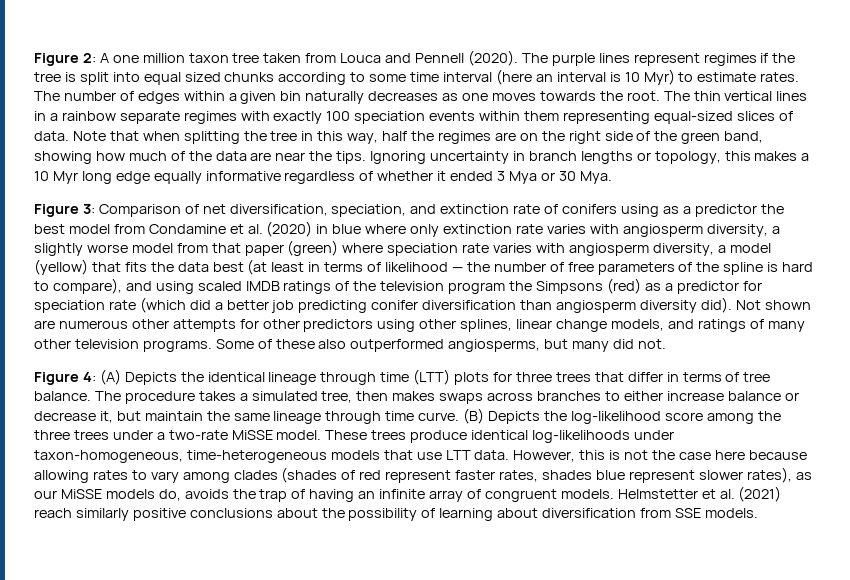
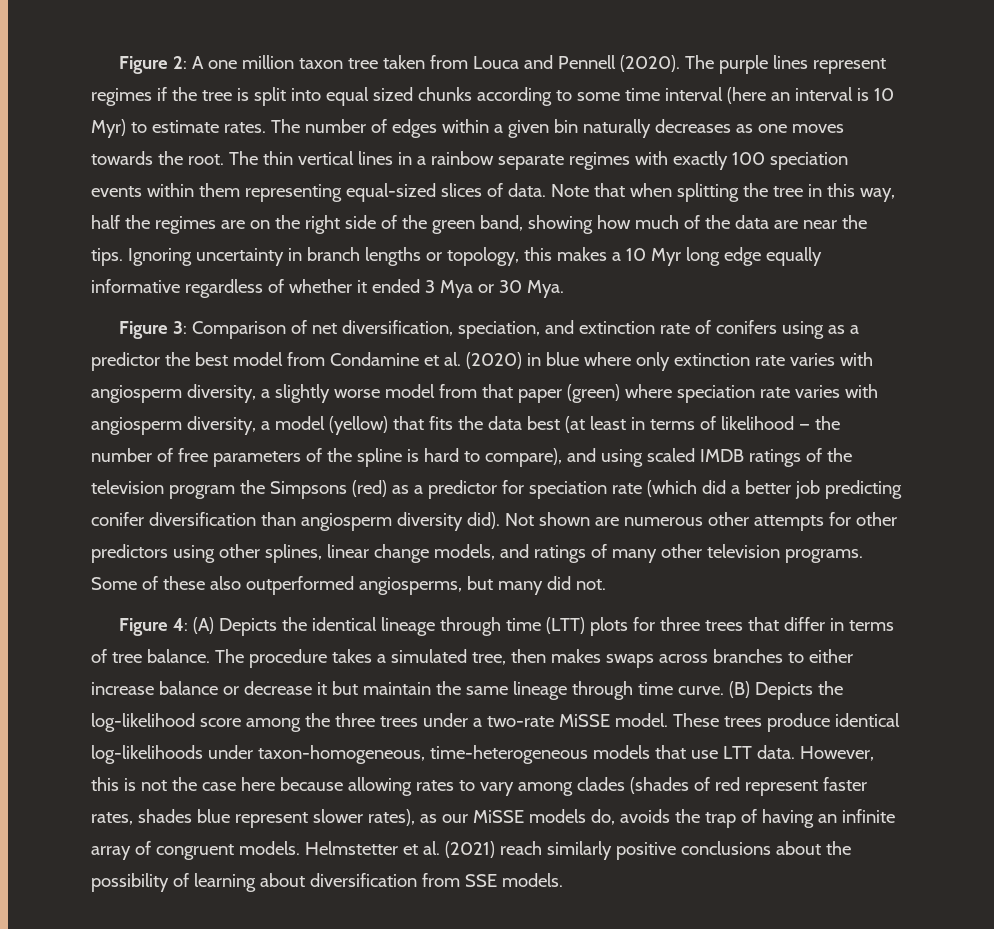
- The procedure takes a simulated tree, then makes swaps across branches to either increase balance or decrease it, but maintain the same lineage through time curve.
+ The procedure takes a simulated tree, then makes swaps across branches to either increase balance or decrease it but maintain the same lineage through time curve.

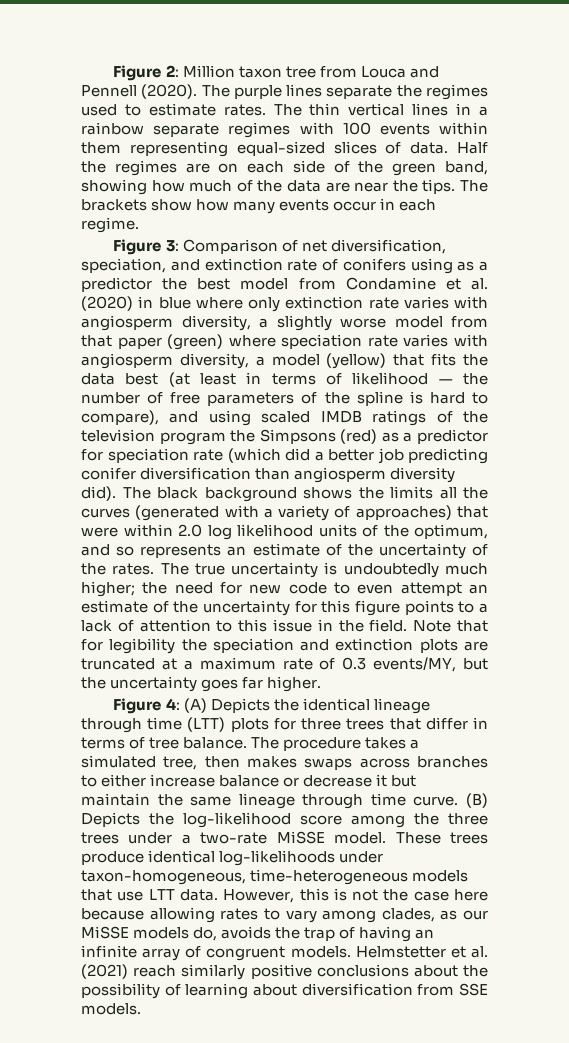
- Figure 2: A one million taxon tree taken from Louca and Pennell (2020).
+ Figure 2: Million taxon tree from Louca and Pennell (2020).
- The purple lines represent regimes if the tree is split into equal sized chunks according to some time interval (here an interval is 10 Myr) to estimate rates. The number of edges within a given bin naturally decreases as one moves towards the root.
+ The purple lines separate the regimes used to estimate rates.
- The thin vertical lines in a rainbow separate regimes with exactly 100 speciation events within them representing equal-sized slices of data.
+ The thin vertical lines in a rainbow separate regimes with 100 events within them representing equal-sized slices of data.
- Note that when splitting the tree in this way, half the regimes are on the right side of the green band, showing how much of the data are near the tips.
+ Half the regimes are on each side of the green band, showing how much of the data are near the tips.
- Ignoring uncertainty in branch lengths or topology, this makes a 10 Myr long edge equally informative regardless of whether it ended 3 Mya or 30 Mya.
+ The brackets show how many events occur in each regime.
- Not shown are numerous other attempts for other predictors using other splines, linear change models, and ratings of many other television programs. Some of these also outperformed angiosperms, but many did not.
+ The black background shows the limits all the curves (generated with a variety of approaches) that were within 2.0 log likelihood units of the optimum, and so represents an estimate of the uncertainty of the rates. The true uncertainty is undoubtedly much higher; the need for new code to even attempt an estimate of the uncertainty for this figure points to a lack of attention to this issue in the field. Note that for legibility the speciation and extinction plots are truncated at a maximum rate of 0.3 events/MY, but the uncertainty goes far higher.
- However, this is not the case here because allowing rates to vary among clades (shades of red represent faster rates, shades blue represent slower rates), as our MiSSE models do, avoids the trap of having an infinite array of congruent models.
+ However, this is not the case here because allowing rates to vary among clades, as our MiSSE models do, avoids the trap of having an infinite array of congruent models.

